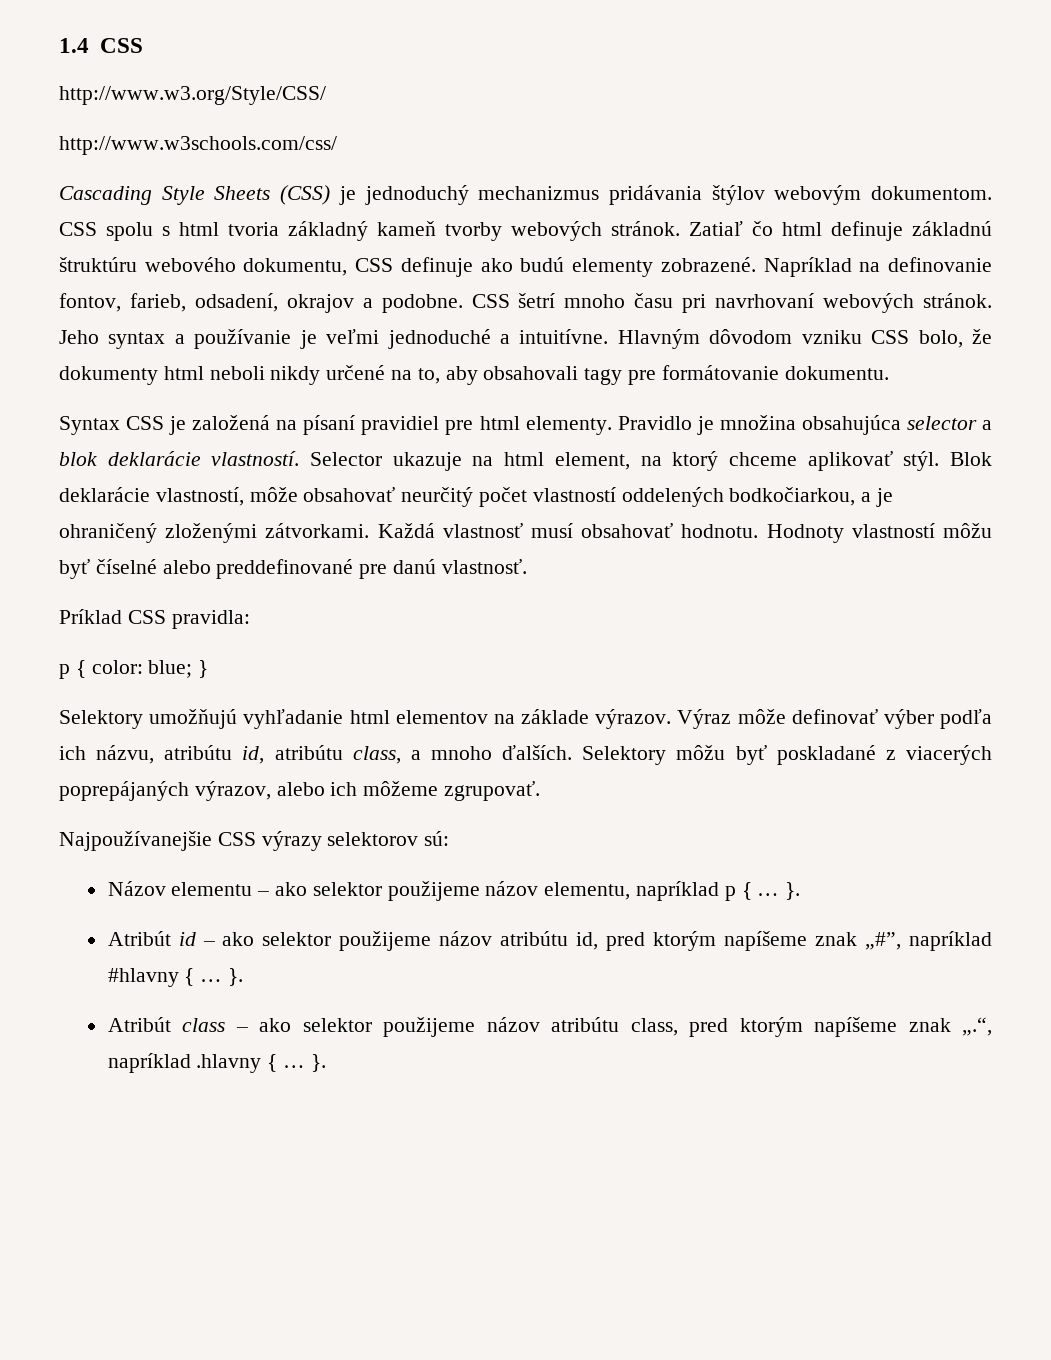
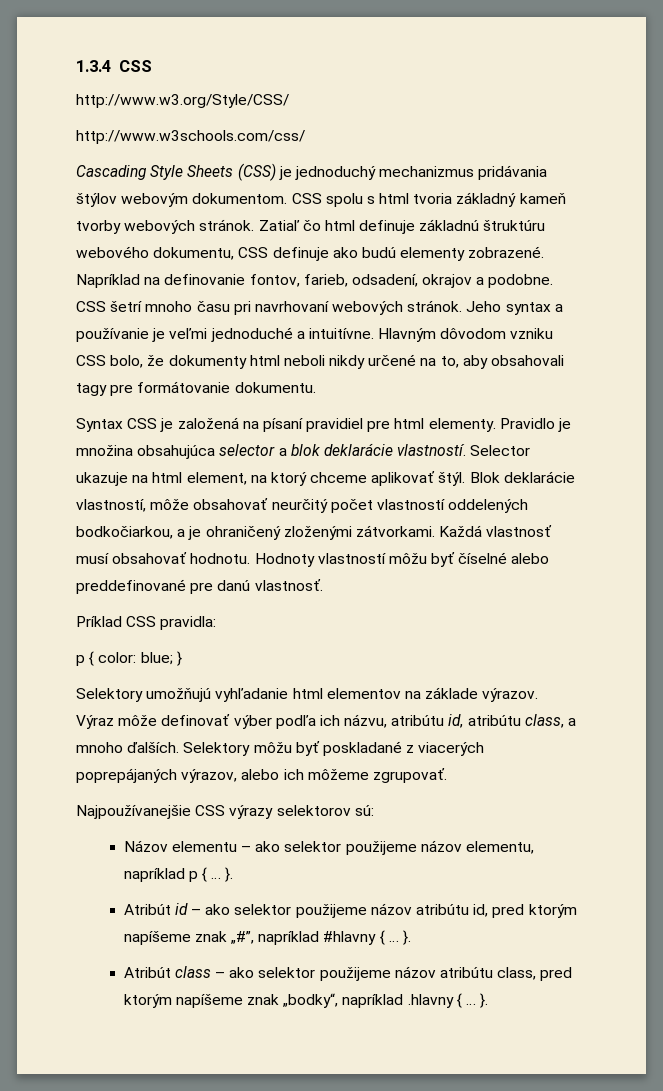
- 1.4 CSS
+ 1.3.4 CSS
- Selector ukazuje na html element, na ktorý chceme aplikovať stýl.
+ Selector ukazuje na html element, na ktorý chceme aplikovať štýl.
- Atribút class – ako selektor použijeme názov atribútu class, pred ktorým napíšeme znak „.“, napríklad .hlavny { …
+ Atribút class – ako selektor použijeme názov atribútu class, pred ktorým napíšeme znak „bodky“, napríklad .hlavny { …

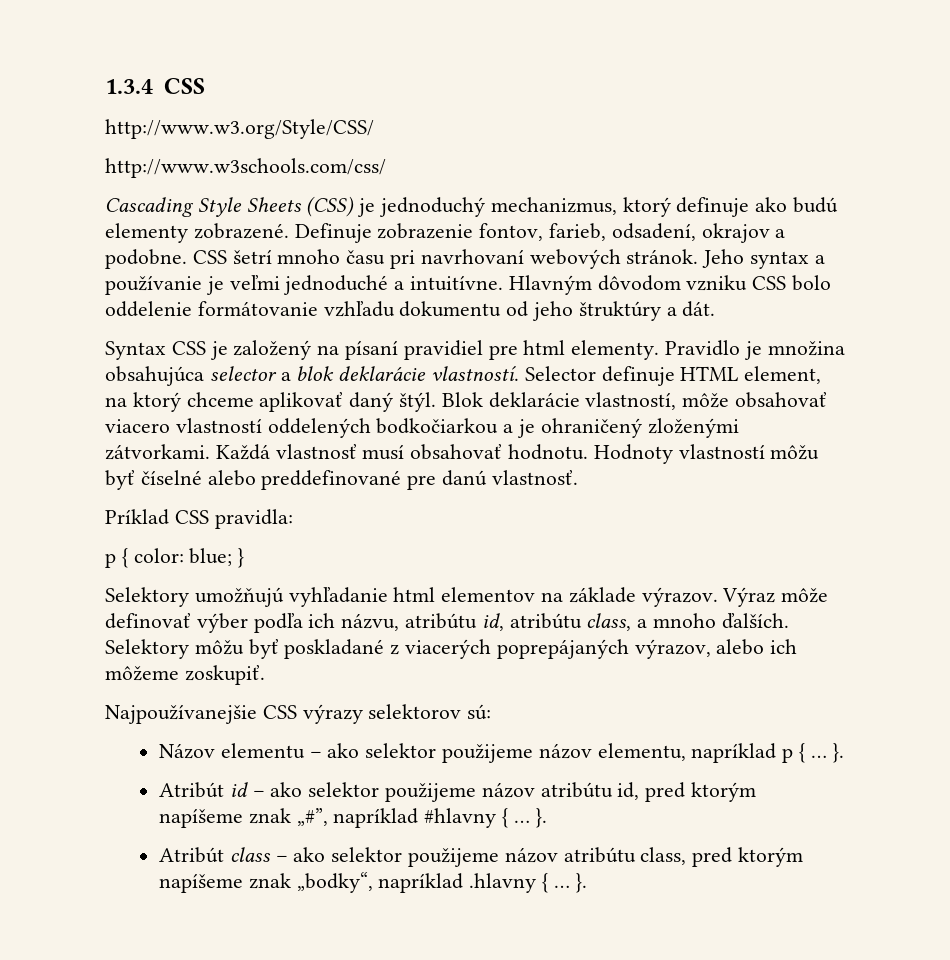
- Cascading Style Sheets (CSS) je jednoduchý mechanizmus pridávania štýlov webovým dokumentom. CSS spolu s html tvoria základný kameň tvorby webových stránok. Zatiaľ čo html definuje základnú štruktúru webového dokumentu, CSS definuje ako budú elementy zobrazené.
+ Cascading Style Sheets (CSS) je jednoduchý mechanizmus, ktorý definuje ako budú elementy zobrazené.
- Napríklad na definovanie fontov, farieb, odsadení, okrajov a podobne.
+ Definuje zobrazenie fontov, farieb, odsadení, okrajov a podobne.
- Hlavným dôvodom vzniku CSS bolo, že dokumenty html neboli nikdy určené na to, aby obsahovali tagy pre formátovanie dokumentu.
+ Hlavným dôvodom vzniku CSS bolo oddelenie formátovanie vzhľadu dokumentu od jeho štruktúry a dát.
- Syntax CSS je založená na písaní pravidiel pre html elementy.
+ Syntax CSS je založený na písaní pravidiel pre html elementy.
- Selector ukazuje na html element, na ktorý chceme aplikovať štýl.
+ Selector definuje HTML element, na ktorý chceme aplikovať daný štýl.
- Blok deklarácie vlastností, môže obsahovať neurčitý počet vlastností oddelených bodkočiarkou, a je ohraničený zloženými zátvorkami.
+ Blok deklarácie vlastností, môže obsahovať viacero vlastností oddelených bodkočiarkou a je ohraničený zloženými zátvorkami.
- Selektory môžu byť poskladané z viacerých poprepájaných výrazov, alebo ich môžeme zgrupovať.
+ Selektory môžu byť poskladané z viacerých poprepájaných výrazov, alebo ich môžeme zoskupiť.

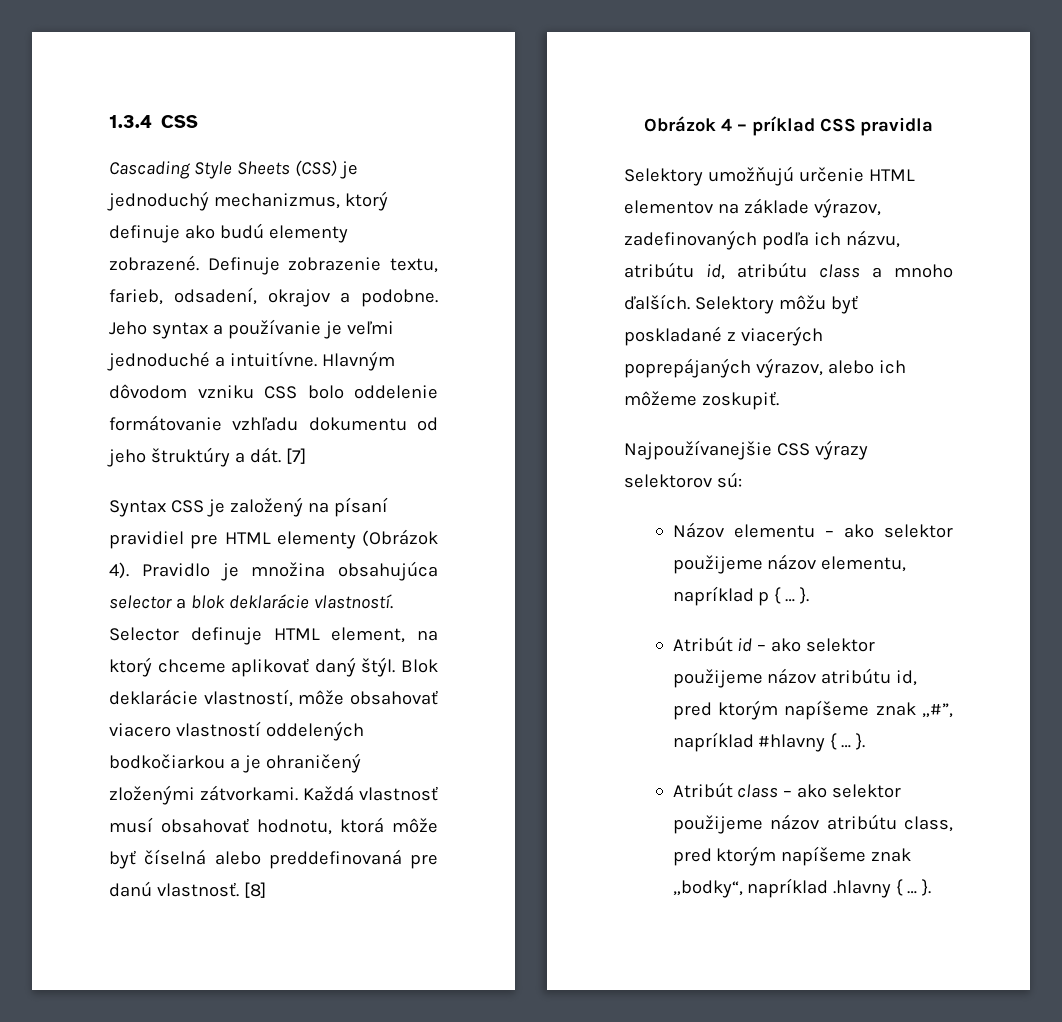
- http://www.w3.org/Style/CSS/
- http://www.w3schools.com/css/
- Definuje zobrazenie fontov, farieb, odsadení, okrajov a podobne.
+ Definuje zobrazenie textu, farieb, odsadení, okrajov a podobne.
- CSS šetrí mnoho času pri navrhovaní webových stránok.
+ [7]
- Syntax CSS je založený na písaní pravidiel pre html elementy.
+ Syntax CSS je založený na písaní pravidiel pre HTML elementy (Obrázok 4).
- Každá vlastnosť musí obsahovať hodnotu. Hodnoty vlastností môžu byť číselné alebo preddefinované pre danú vlastnosť.
- Príklad CSS pravidla:
- p { color: blue; }
+ Každá vlastnosť musí obsahovať hodnotu, ktorá môže byť číselná alebo preddefinovaná pre danú vlastnosť. [8]
+ Obrázok 4 – príklad CSS pravidla
- Selektory umožňujú vyhľadanie html elementov na základe výrazov. Výraz môže definovať výber podľa ich názvu, atribútu id, atribútu class, a mnoho ďalších.
+ Selektory umožňujú určenie HTML elementov na základe výrazov, zadefinovaných podľa ich názvu, atribútu id, atribútu class a mnoho ďalších.

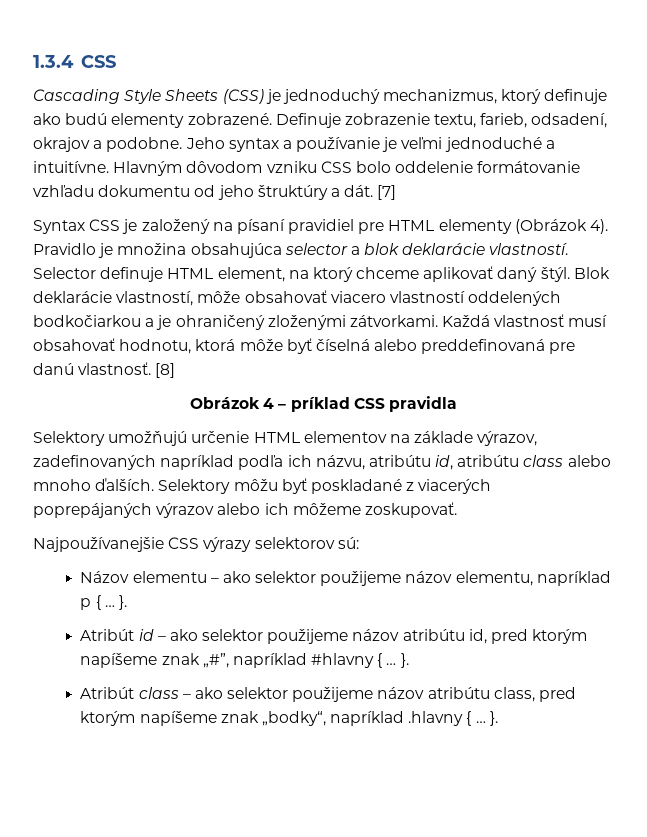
- Selektory umožňujú určenie HTML elementov na základe výrazov, zadefinovaných podľa ich názvu, atribútu id, atribútu class a mnoho ďalších.
+ Selektory umožňujú určenie HTML elementov na základe výrazov, zadefinovaných napríklad podľa ich názvu, atribútu id, atribútu class alebo mnoho ďalších.
- Selektory môžu byť poskladané z viacerých poprepájaných výrazov, alebo ich môžeme zoskupiť.
+ Selektory môžu byť poskladané z viacerých poprepájaných výrazov alebo ich môžeme zoskupovať.

